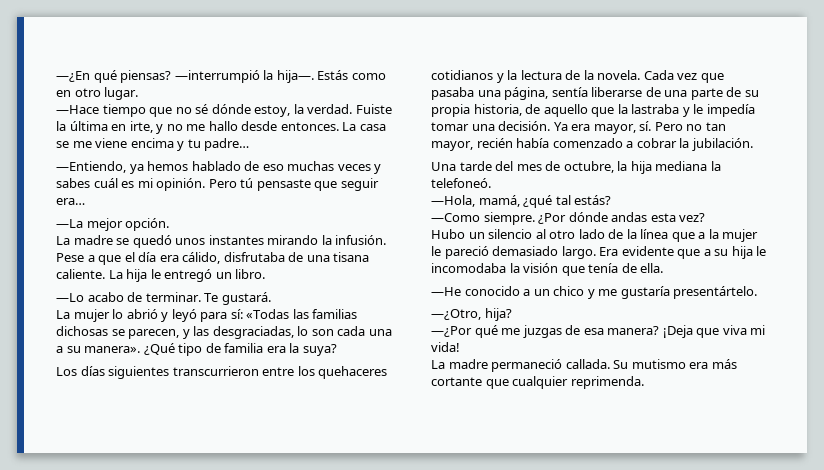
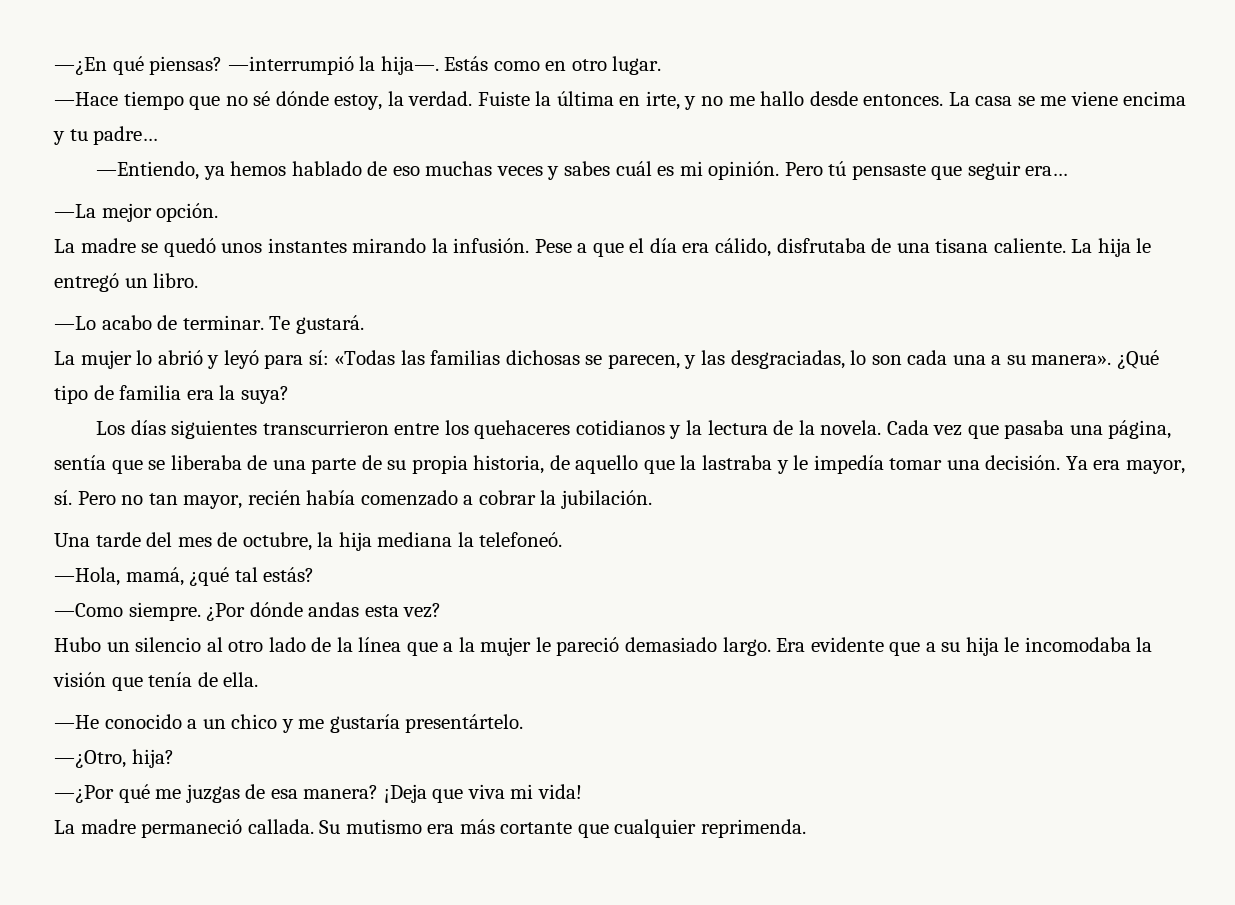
- Cada vez que pasaba una página, sentía liberarse de una parte de su propia historia, de aquello que la lastraba y le impedía tomar una decisión.
+ Cada vez que pasaba una página, sentía que se liberaba de una parte de su propia historia, de aquello que la lastraba y le impedía tomar una decisión.

